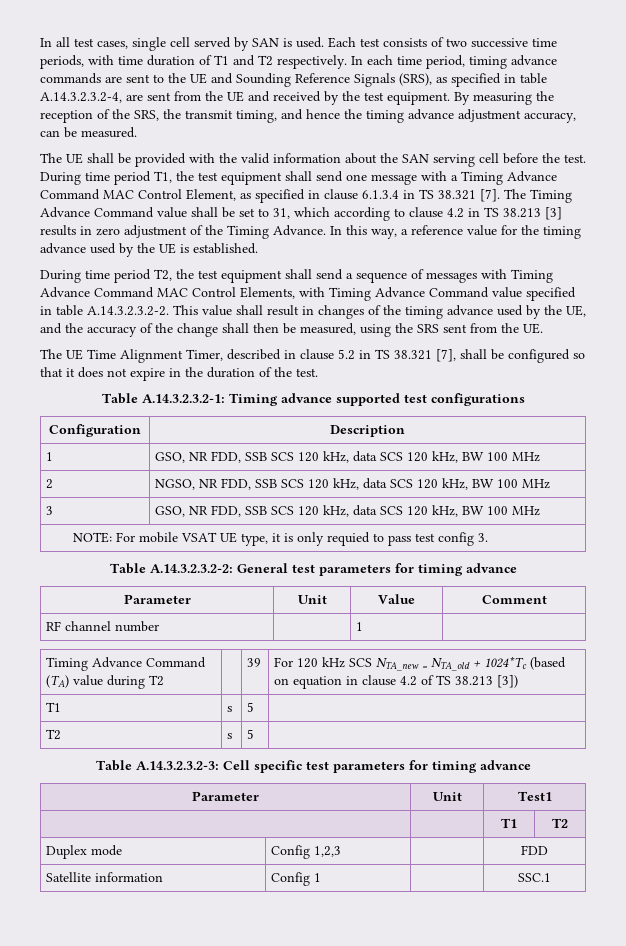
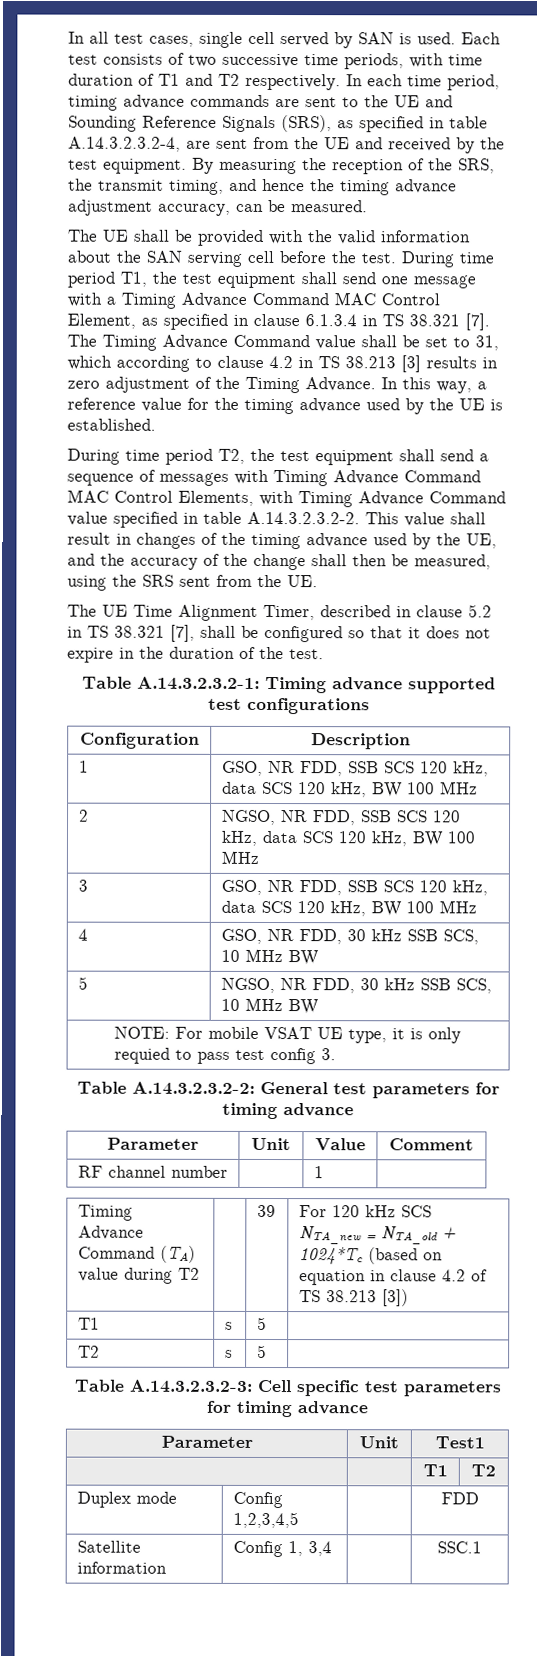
+ 4 | GSO, NR FDD, 30 kHz SSB SCS, 10 MHz BW
+ 5 | NGSO, NR FDD, 30 kHz SSB SCS, 10 MHz BW
- Duplex mode | Config 1,2,3 | | FDD
+ Duplex mode | Config 1,2,3,4,5 | | FDD
- Satellite information | Config 1 | | SSC.1
+ Satellite information | Config 1, 3,4 | | SSC.1

